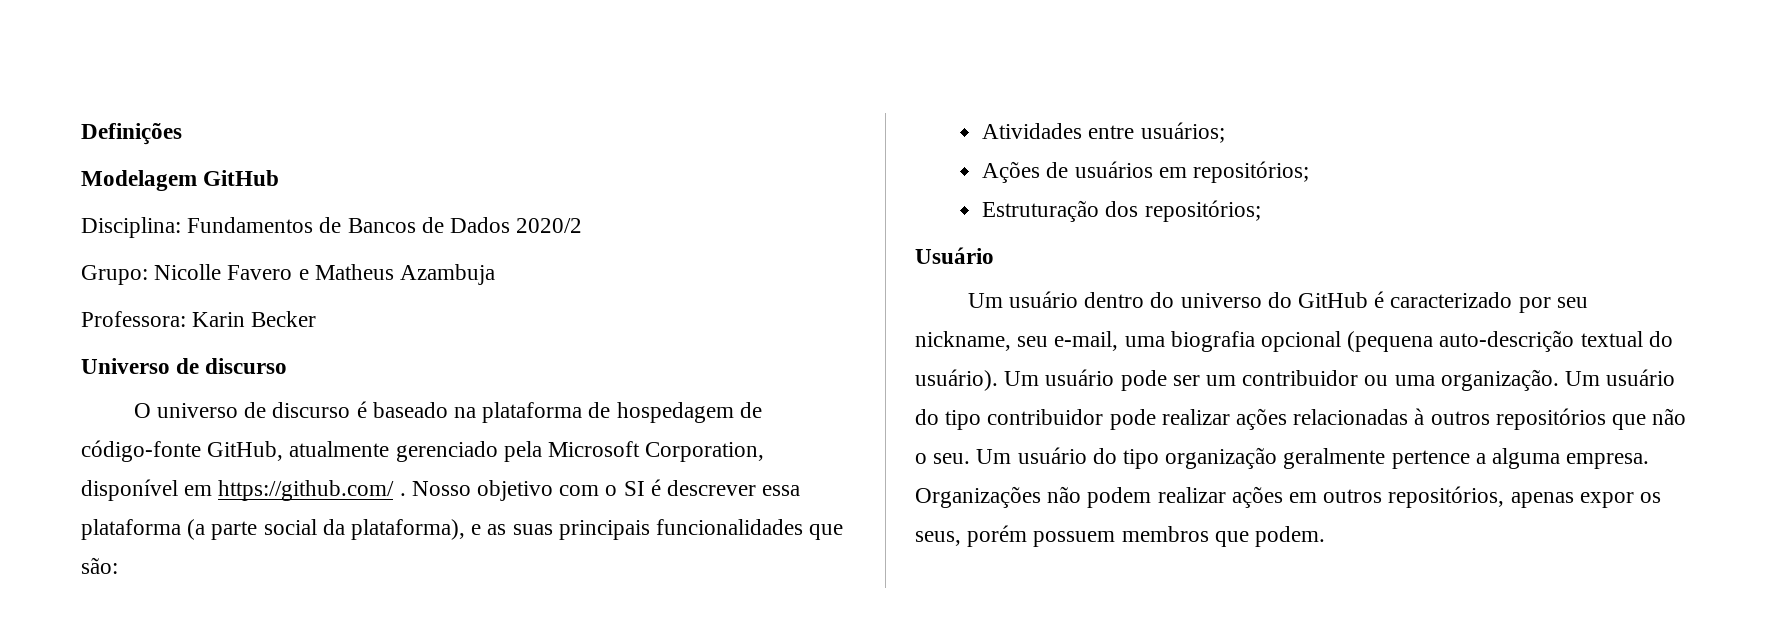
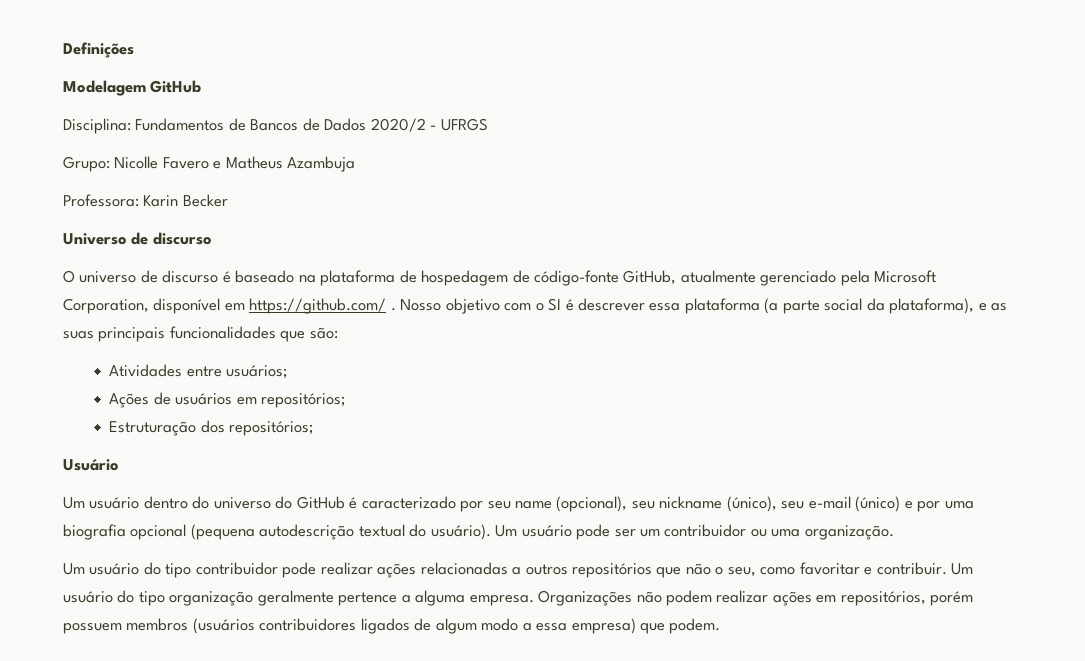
- Disciplina: Fundamentos de Bancos de Dados 2020/2
+ Disciplina: Fundamentos de Bancos de Dados 2020/2 - UFRGS
- Um usuário dentro do universo do GitHub é caracterizado por seu nickname, seu e-mail, uma biografia opcional (pequena auto-descrição textual do usuário).
+ Um usuário dentro do universo do GitHub é caracterizado por seu name (opcional), seu nickname (único), seu e-mail (único) e por uma biografia opcional (pequena autodescrição textual do usuário).
- Um usuário pode ser um contribuidor ou uma organização. Um usuário do tipo contribuidor pode realizar ações relacionadas à outros repositórios que não o seu.
+ Um usuário pode ser um contribuidor ou uma organização.
+ Um usuário do tipo contribuidor pode realizar ações relacionadas a outros repositórios que não o seu, como favoritar e contribuir.
- Organizações não podem realizar ações em outros repositórios, apenas expor os seus, porém possuem membros que podem.
+ Organizações não podem realizar ações em repositórios, porém possuem membros (usuários contribuidores ligados de algum modo a essa empresa) que podem.

